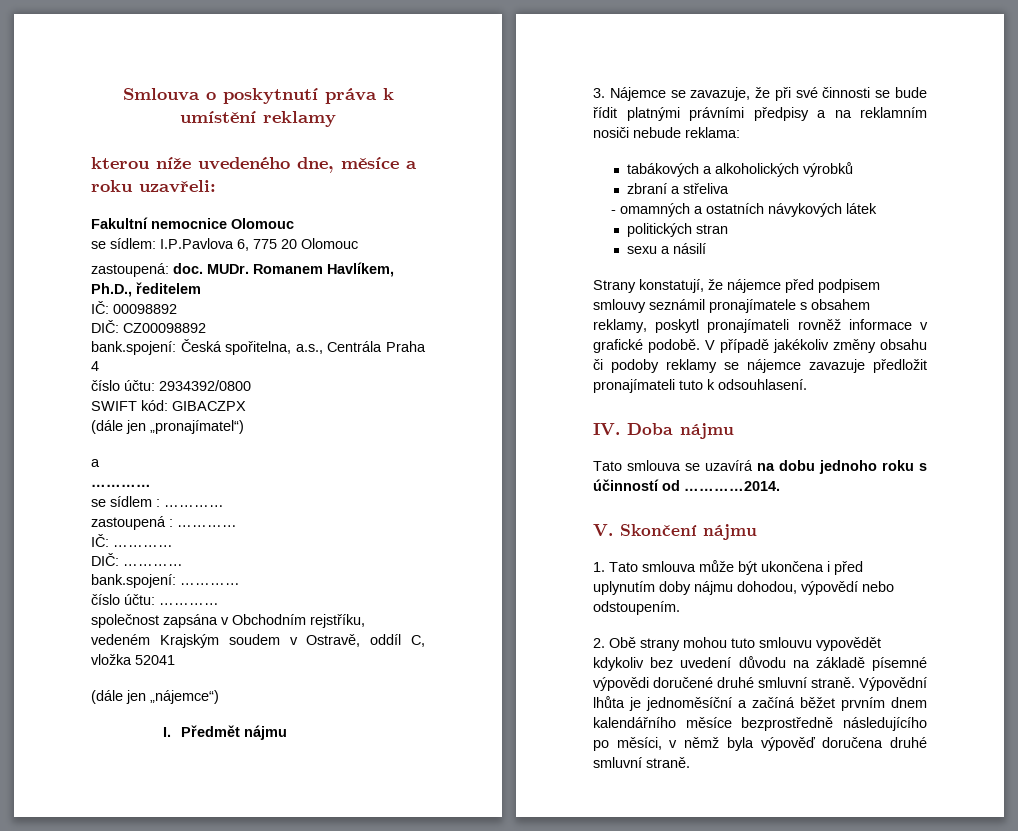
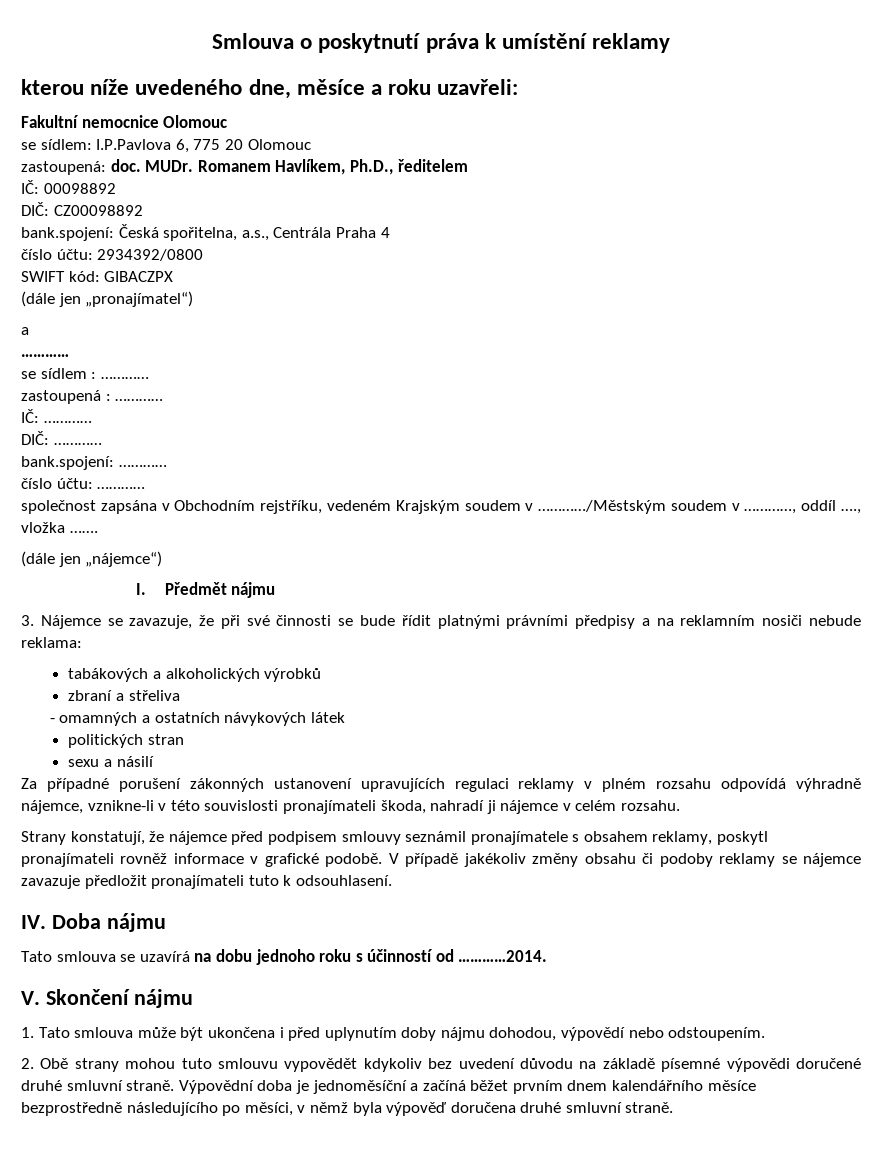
- společnost zapsána v Obchodním rejstříku, vedeném Krajským soudem v Ostravě, oddíl C, vložka 52041
+ společnost zapsána v Obchodním rejstříku, vedeném Krajským soudem v …………/Městským soudem v …………, oddíl …., vložka …….
+ Za případné porušení zákonných ustanovení upravujících regulaci reklamy v plném rozsahu odpovídá výhradně nájemce, vznikne-li v této souvislosti pronajímateli škoda, nahradí ji nájemce v celém rozsahu.
- Výpovědní lhůta je jednoměsíční a začíná běžet prvním dnem kalendářního měsíce bezprostředně následujícího po měsíci, v němž byla výpověď doručena druhé smluvní straně.
+ Výpovědní doba je jednoměsíční a začíná běžet prvním dnem kalendářního měsíce bezprostředně následujícího po měsíci, v němž byla výpověď doručena druhé smluvní straně.

